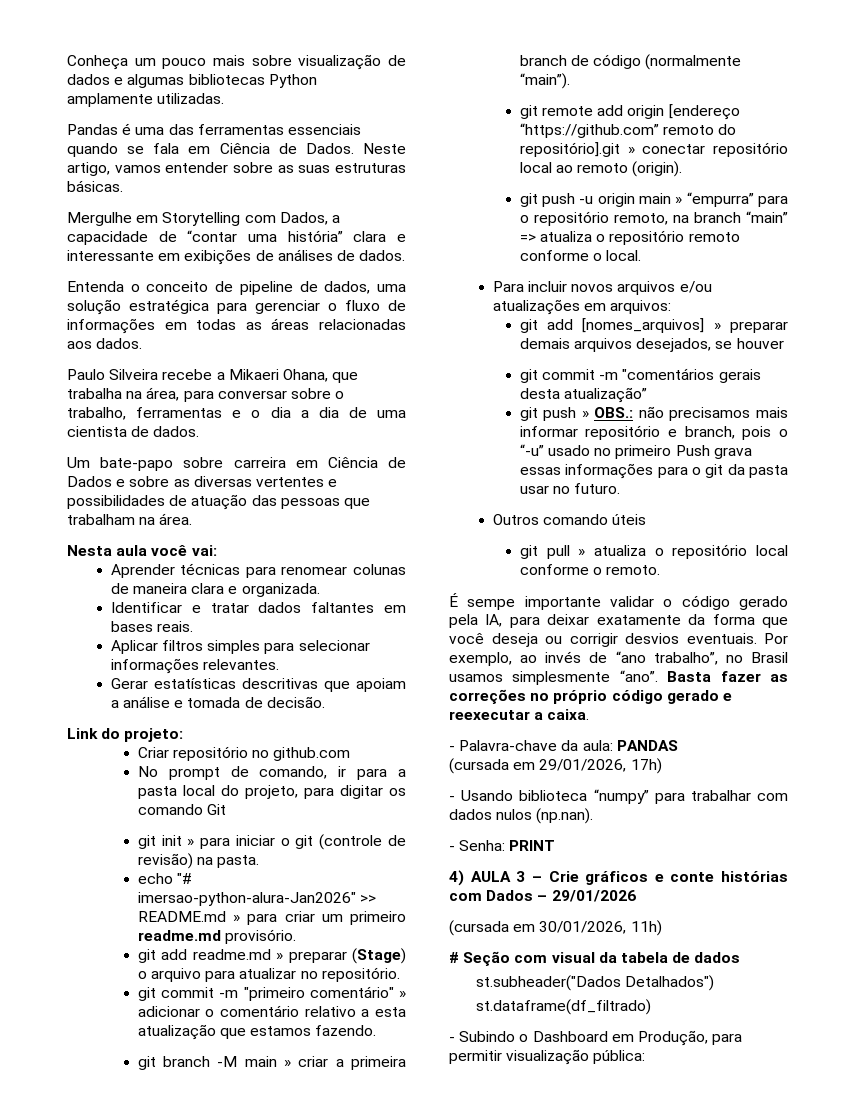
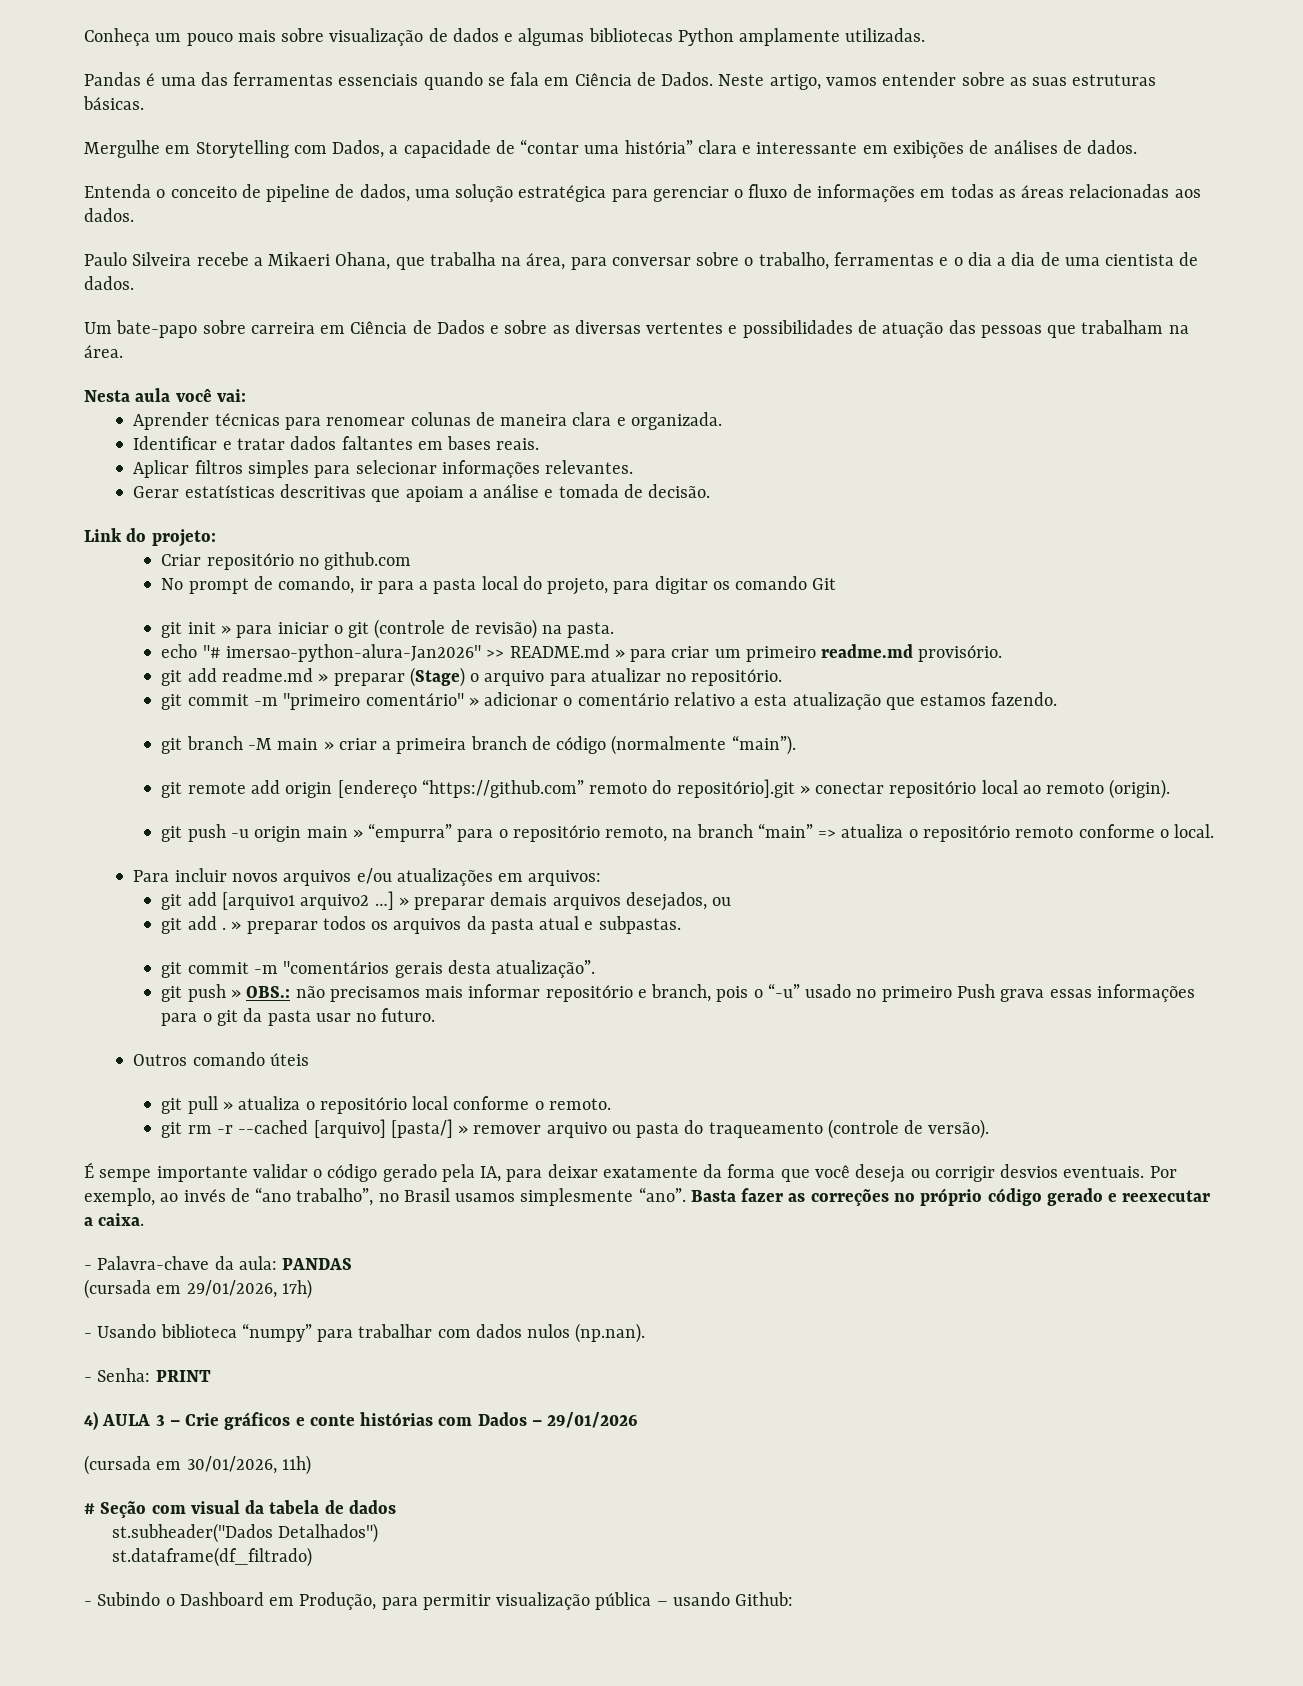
- git add [nomes_arquivos] » preparar demais arquivos desejados, se houver
+ git add [arquivo1 arquivo2 …] » preparar demais arquivos desejados, ou
+ git add . » preparar todos os arquivos da pasta atual e subpastas.
- git commit -m "comentários gerais desta atualização”
+ git commit -m "comentários gerais desta atualização”.
+ git rm -r --cached [arquivo] [pasta/] » remover arquivo ou pasta do traqueamento (controle de versão).
- - Subindo o Dashboard em Produção, para permitir visualização pública:
+ - Subindo o Dashboard em Produção, para permitir visualização pública – usando Github:

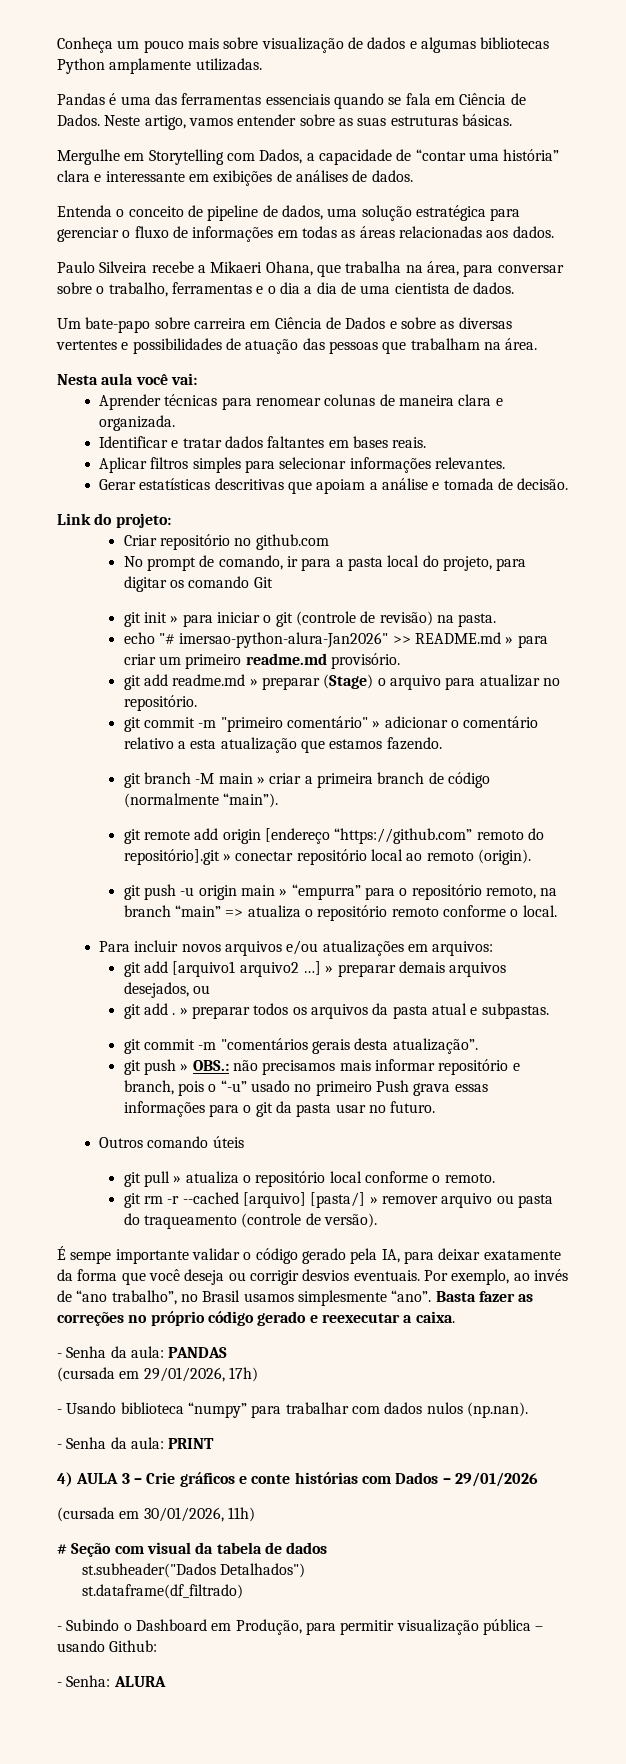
- - Palavra-chave da aula: PANDAS
+ - Senha da aula: PANDAS
- - Senha: PRINT
+ - Senha da aula: PRINT
+ - Senha: ALURA

